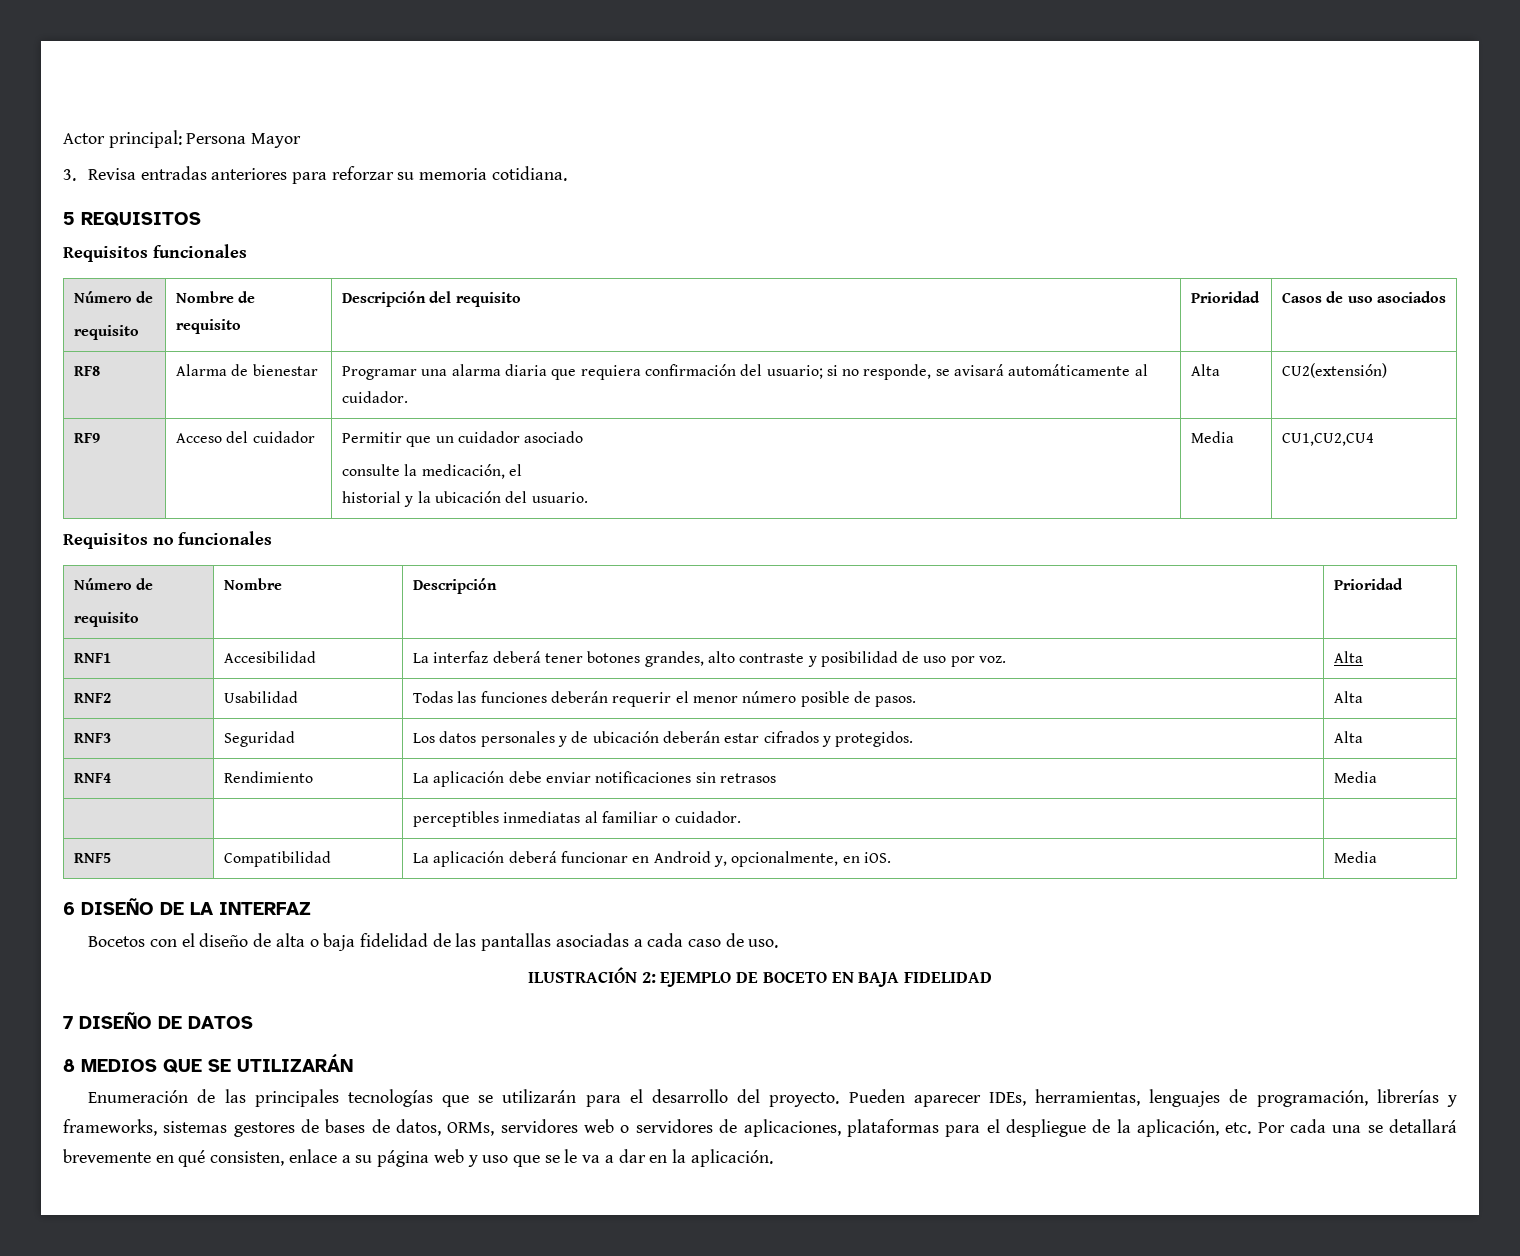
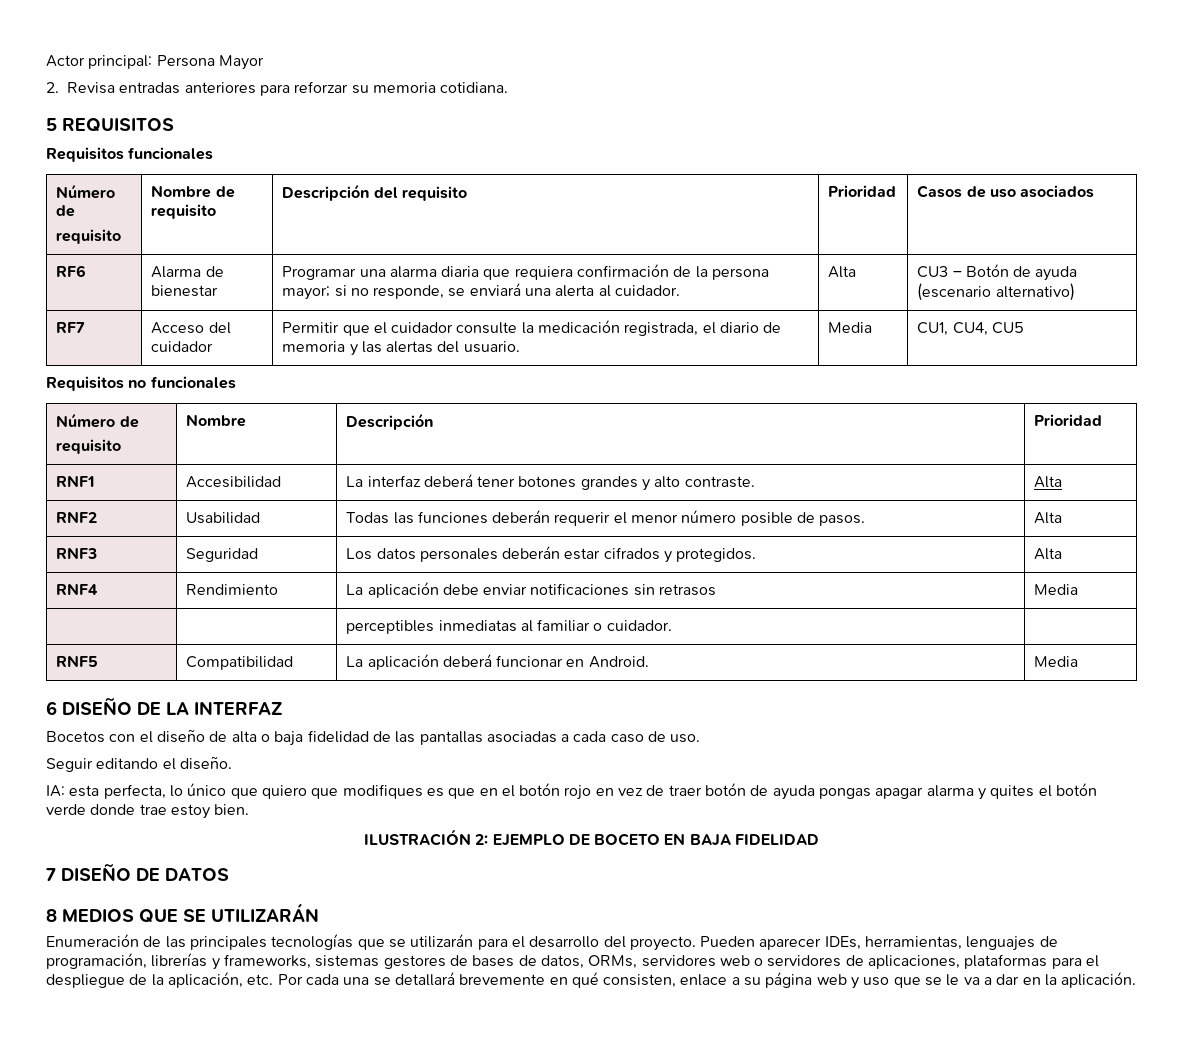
- 3. Revisa entradas anteriores para reforzar su memoria cotidiana.
+ 2. Revisa entradas anteriores para reforzar su memoria cotidiana.
- RF8 | Alarma de bienestar | Programar una alarma diaria que requiera confirmación del usuario; si no responde, se avisará automáticamente al cuidador. | Alta | CU2(extensión)
- RF9 | Acceso del cuidador | Permitir que un cuidador asociado
- consulte la medicación, el
- historial y la ubicación del usuario. | Media | CU1,CU2,CU4
+ RF6 | Alarma de bienestar | Programar una alarma diaria que requiera confirmación de la persona mayor; si no responde, se enviará una alerta al cuidador. | Alta | CU3 – Botón de ayuda (escenario alternativo)
+ RF7 | Acceso del cuidador | Permitir que el cuidador consulte la medicación registrada, el diario de memoria y las alertas del usuario. | Media | CU1, CU4, CU5
- RNF1 | Accesibilidad | La interfaz deberá tener botones grandes, alto contraste y posibilidad de uso por voz. | Alta
+ RNF1 | Accesibilidad | La interfaz deberá tener botones grandes y alto contraste. | Alta
- RNF3 | Seguridad | Los datos personales y de ubicación deberán estar cifrados y protegidos. | Alta
+ RNF3 | Seguridad | Los datos personales deberán estar cifrados y protegidos. | Alta
- RNF5 | Compatibilidad | La aplicación deberá funcionar en Android y, opcionalmente, en iOS. | Media
+ RNF5 | Compatibilidad | La aplicación deberá funcionar en Android. | Media
+ Seguir editando el diseño.
+ IA: esta perfecta, lo único que quiero que modifiques es que en el botón rojo en vez de traer botón de ayuda pongas apagar alarma y quites el botón verde donde trae estoy bien.

